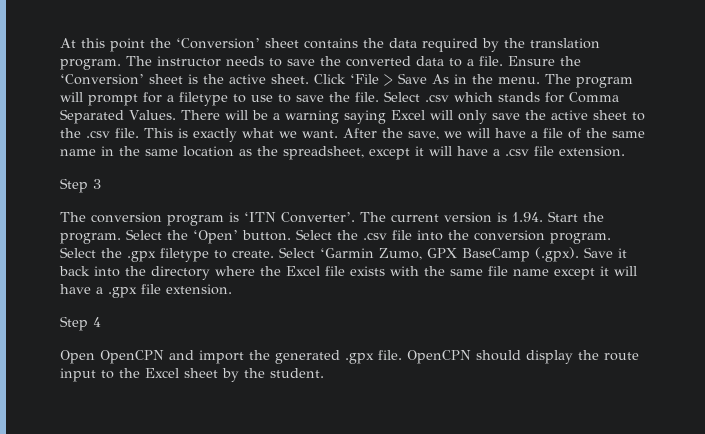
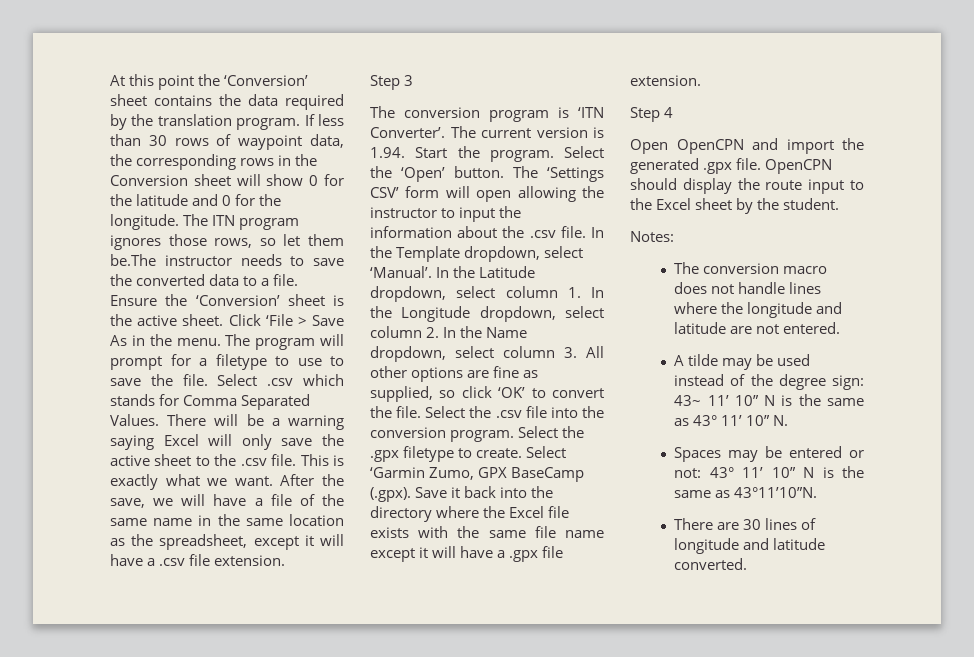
- The instructor needs to save the converted data to a file.
+ If less than 30 rows of waypoint data, the corresponding rows in the Conversion sheet will show 0 for the latitude and 0 for the longitude. The ITN program ignores those rows, so let them be.The instructor needs to save the converted data to a file.
+ The ‘Settings CSV’ form will open allowing the instructor to input the information about the .csv file. In the Template dropdown, select ‘Manual’. In the Latitude dropdown, select column 1. In the Longitude dropdown, select column 2. In the Name dropdown, select column 3. All other options are fine as supplied, so click ‘OK’ to convert the file.
+ Notes:
+ The conversion macro does not handle lines where the longitude and latitude are not entered.
+ A tilde may be used instead of the degree sign: 43~ 11’ 10” N is the same as 43° 11’ 10” N.
+ Spaces may be entered or not: 43° 11’ 10” N is the same as 43°11’10”N.
+ There are 30 lines of longitude and latitude converted.

